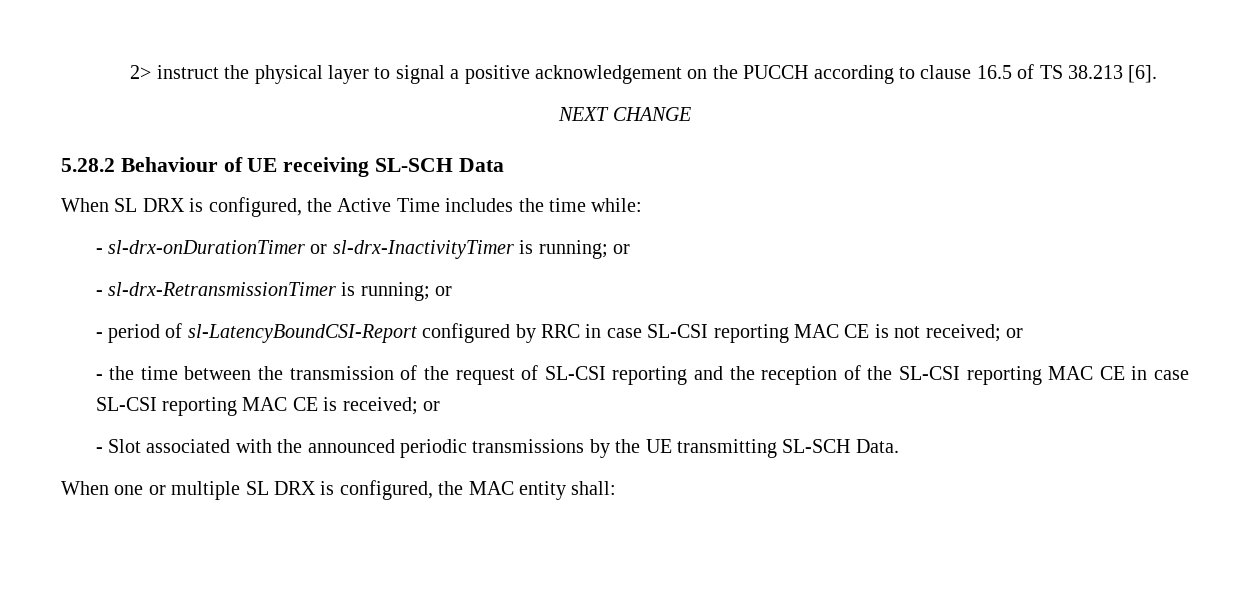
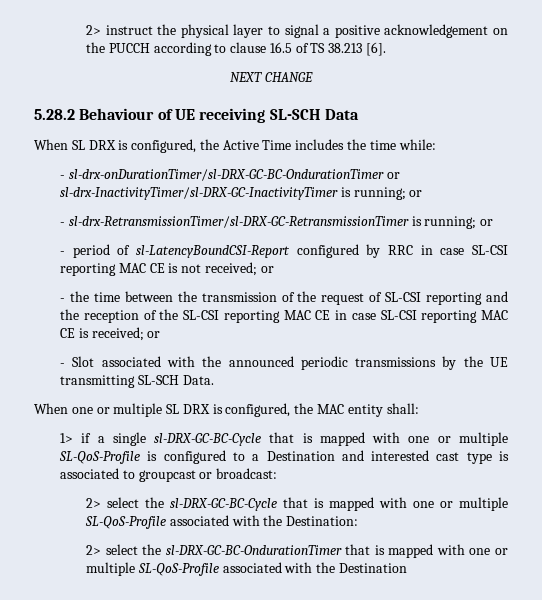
- - sl-drx-onDurationTimer or sl-drx-InactivityTimer is running; or
- - sl-drx-RetransmissionTimer is running; or
+ - sl-drx-onDurationTimer/sl-DRX-GC-BC-OndurationTimer or sl-drx-InactivityTimer/sl-DRX-GC-InactivityTimer is running; or
+ - sl-drx-RetransmissionTimer/sl-DRX-GC-RetransmissionTimer is running; or
+ 1> if a single sl-DRX-GC-BC-Cycle that is mapped with one or multiple SL-QoS-Profile is configured to a Destination and interested cast type is associated to groupcast or broadcast:
+ 2> select the sl-DRX-GC-BC-Cycle that is mapped with one or multiple SL-QoS-Profile associated with the Destination:
+ 2> select the sl-DRX-GC-BC-OndurationTimer that is mapped with one or multiple SL-QoS-Profile associated with the Destination

